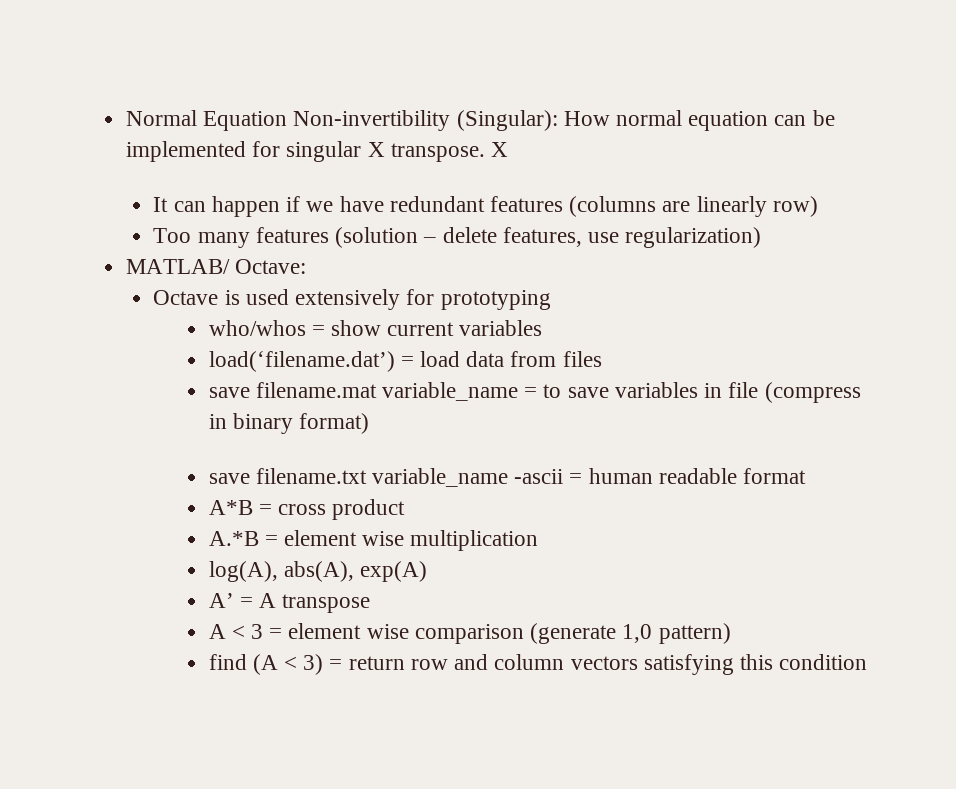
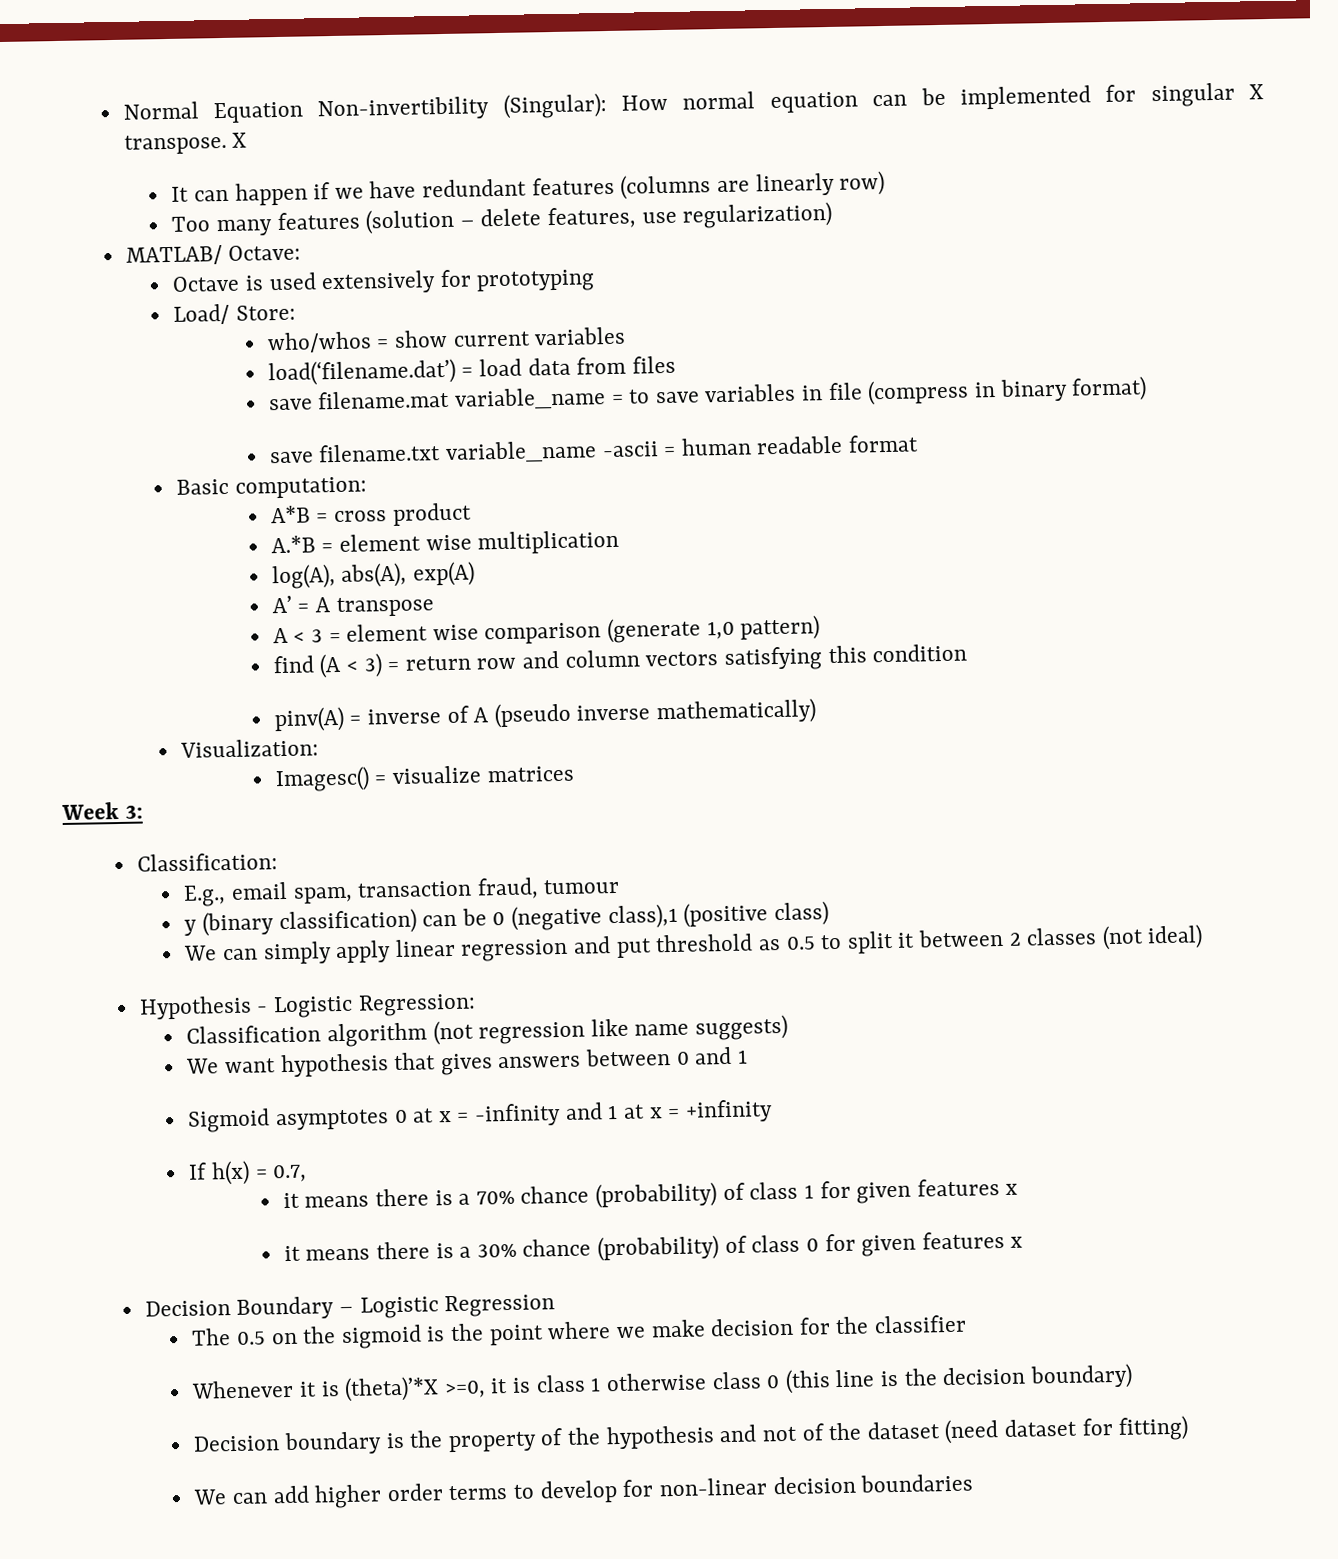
+ Load/ Store:
+ Basic computation:
+ pinv(A) = inverse of A (pseudo inverse mathematically)
+ Visualization:
+ Imagesc() = visualize matrices
+ Week 3:
+ Classification:
+ E.g., email spam, transaction fraud, tumour
+ y (binary classification) can be 0 (negative class),1 (positive class)
+ We can simply apply linear regression and put threshold as 0.5 to split it between 2 classes (not ideal)
+ Hypothesis - Logistic Regression:
+ Classification algorithm (not regression like name suggests)
+ We want hypothesis that gives answers between 0 and 1
+ Sigmoid asymptotes 0 at x = -infinity and 1 at x = +infinity
+ If h(x) = 0.7,
+ it means there is a 70% chance (probability) of class 1 for given features x
+ it means there is a 30% chance (probability) of class 0 for given features x
+ Decision Boundary – Logistic Regression
+ The 0.5 on the sigmoid is the point where we make decision for the classifier
+ Whenever it is (theta)’*X >=0, it is class 1 otherwise class 0 (this line is the decision boundary)
+ Decision boundary is the property of the hypothesis and not of the dataset (need dataset for fitting)
+ We can add higher order terms to develop for non-linear decision boundaries

